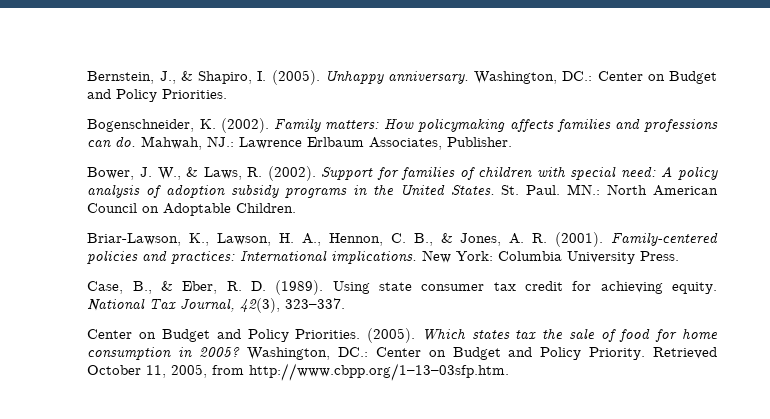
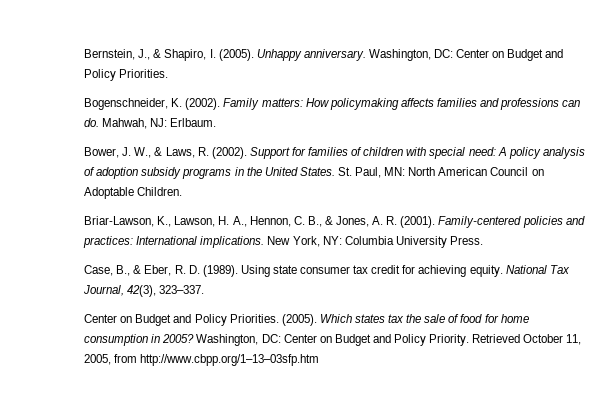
- Washington, DC.: Center on Budget and Policy Priorities.
+ Washington, DC: Center on Budget and Policy Priorities.
- Mahwah, NJ.: Lawrence Erlbaum Associates, Publisher.
+ Mahwah, NJ: Erlbaum.
- St. Paul. MN.: North American Council on Adoptable Children.
+ St. Paul, MN: North American Council on Adoptable Children.
- New York: Columbia University Press.
+ New York, NY: Columbia University Press.
- Washington, DC.: Center on Budget and Policy Priority.
+ Washington, DC: Center on Budget and Policy Priority.
- Retrieved October 11, 2005, from http://www.cbpp.org/1–13–03sfp.htm.
+ Retrieved October 11, 2005, from http://www.cbpp.org/1–13–03sfp.htm

